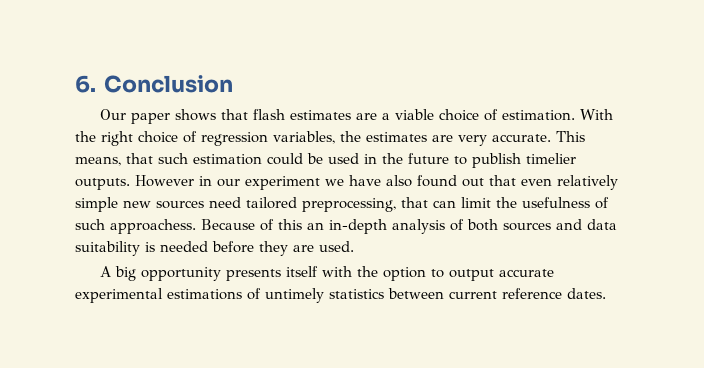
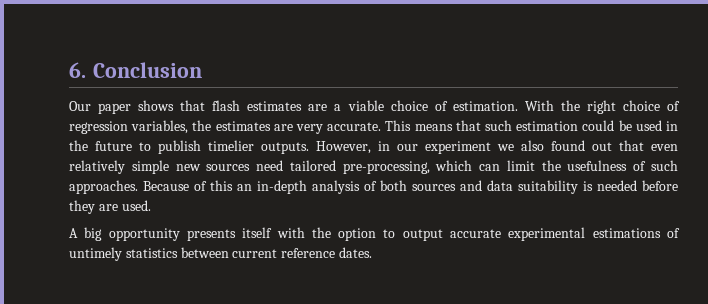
- This means, that such estimation could be used in the future to publish timelier outputs.
+ This means that such estimation could be used in the future to publish timelier outputs.
- However in our experiment we have also found out that even relatively simple new sources need tailored preprocessing, that can limit the usefulness of such approachess.
+ However, in our experiment we also found out that even relatively simple new sources need tailored pre-processing, which can limit the usefulness of such approaches.

